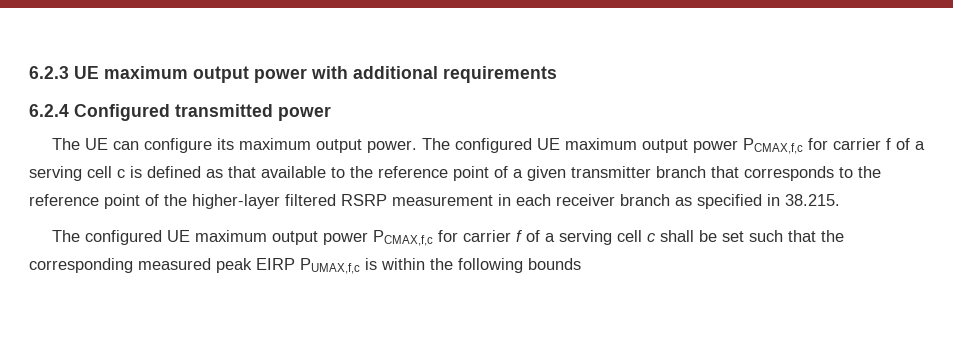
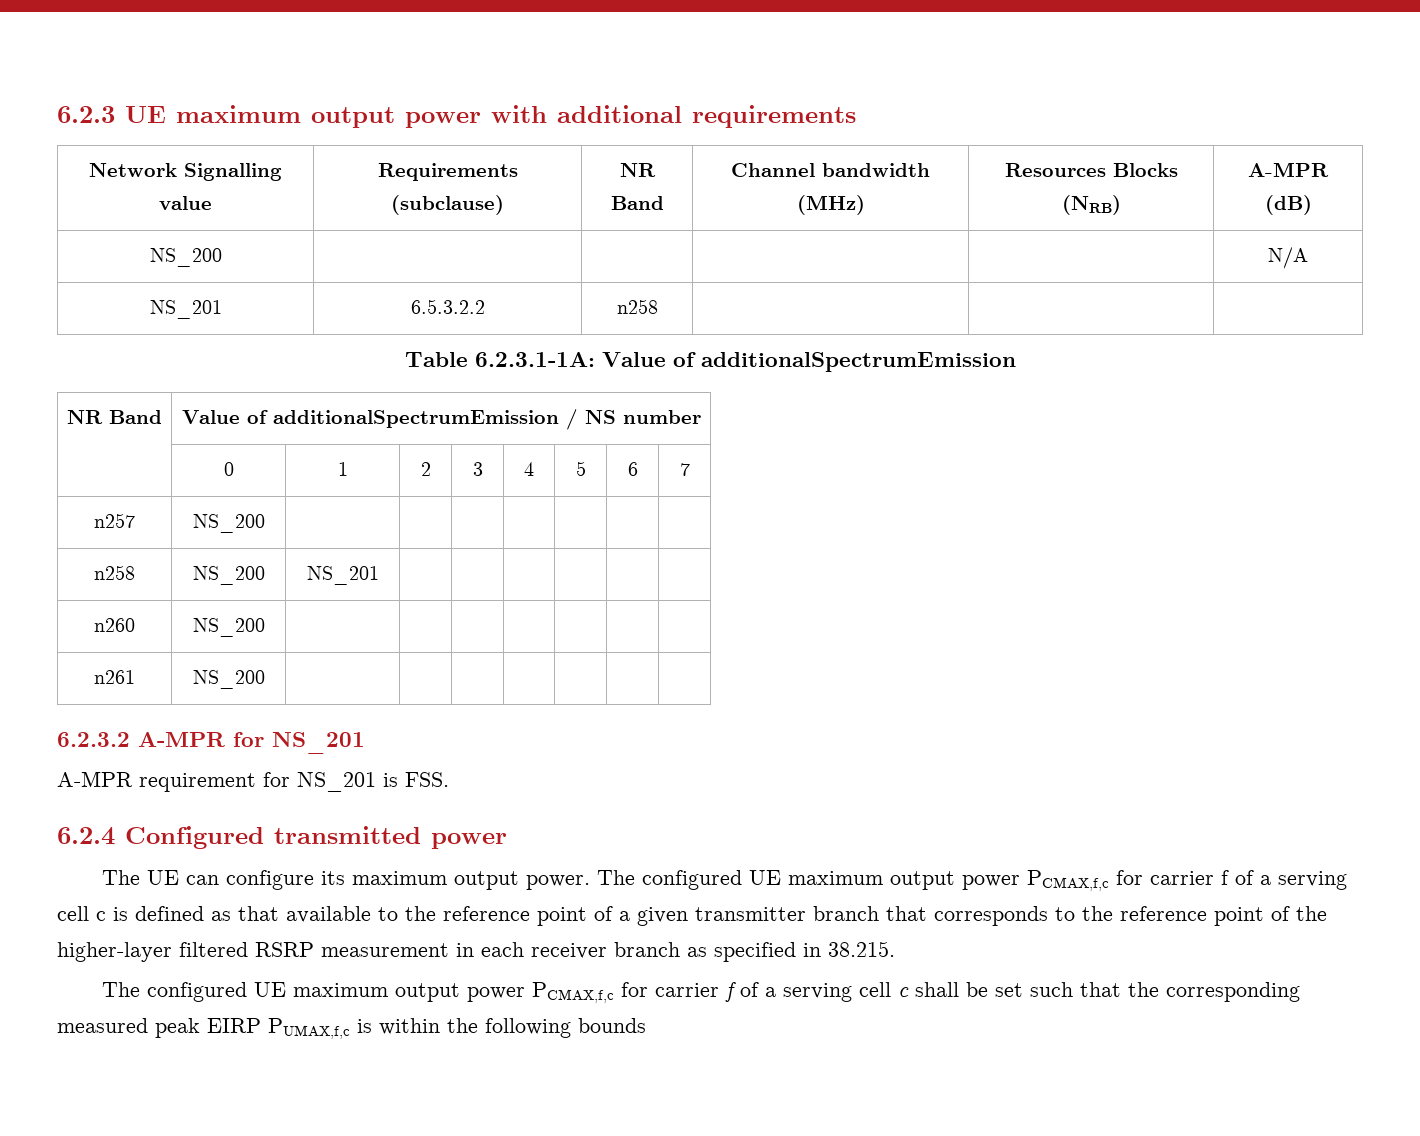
+ Network Signalling value | Requirements (subclause) | NR Band | Channel bandwidth (MHz) | Resources Blocks (NRB) | A-MPR (dB)
+ NS_200 | | | | | N/A
+ NS_201 | 6.5.3.2.2 | n258 | | |
+ Table 6.2.3.1-1A: Value of additionalSpectrumEmission
+ NR Band | Value of additionalSpectrumEmission / NS number
+ | 0 | 1 | 2 | 3 | 4 | 5 | 6 | 7
+ n257 | NS_200 | | | | | | |
+ n258 | NS_200 | NS_201 | | | | | |
+ n260 | NS_200 | | | | | | |
+ n261 | NS_200 | | | | | | |
+ 6.2.3.2 A-MPR for NS_201
+ A-MPR requirement for NS_201 is FSS.

